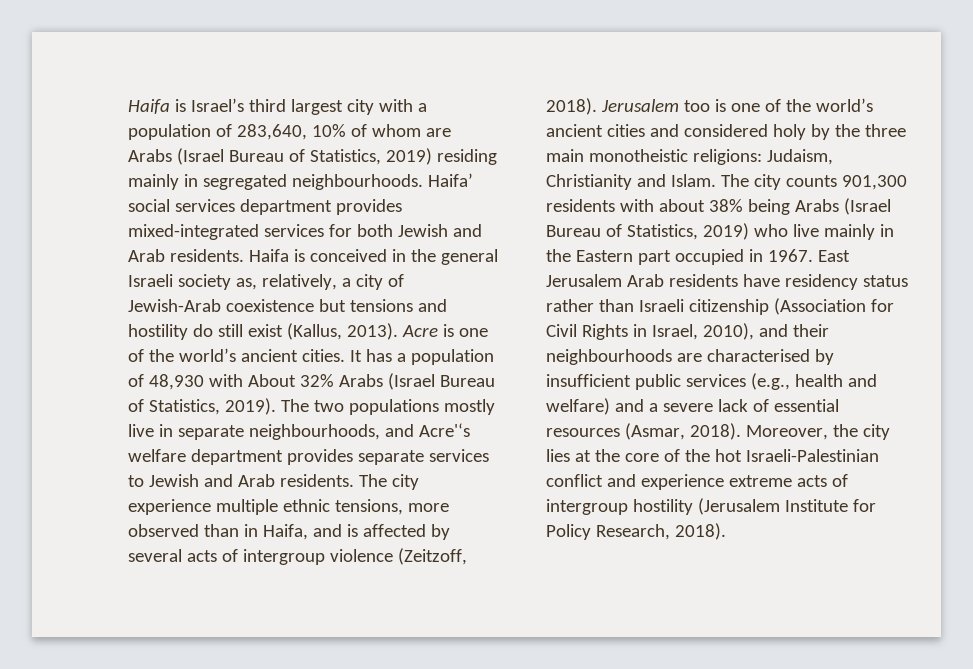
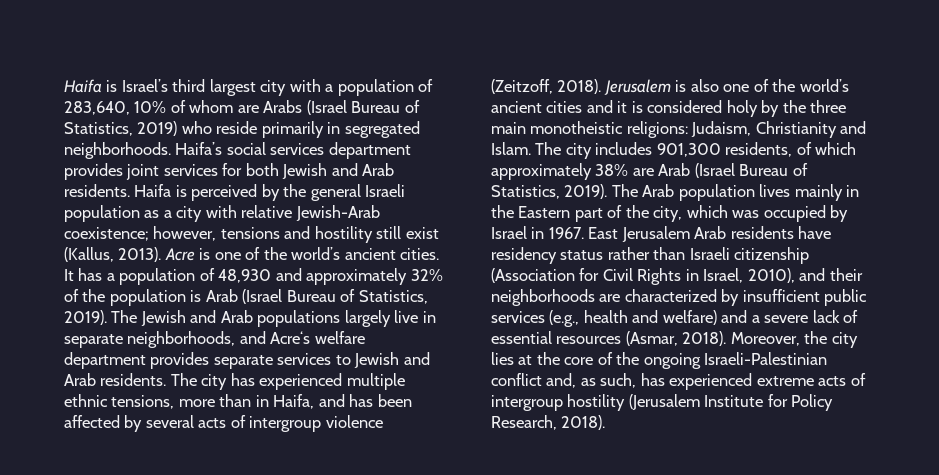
- Haifa is Israel’s third largest city with a population of 283,640, 10% of whom are Arabs (Israel Bureau of Statistics, 2019) residing mainly in segregated neighbourhoods. Haifa’ social services department provides mixed-integrated services for both Jewish and Arab residents.
+ Haifa is Israel’s third largest city with a population of 283,640, 10% of whom are Arabs (Israel Bureau of Statistics, 2019) who reside primarily in segregated neighborhoods. Haifa’s social services department provides joint services for both Jewish and Arab residents.
- Haifa is conceived in the general Israeli society as, relatively, a city of Jewish-Arab coexistence but tensions and hostility do still exist (Kallus, 2013).
+ Haifa is perceived by the general Israeli population as a city with relative Jewish-Arab coexistence; however, tensions and hostility still exist (Kallus, 2013).
- It has a population of 48,930 with About 32% Arabs (Israel Bureau of Statistics, 2019). The two populations mostly live in separate neighbourhoods, and Acre'‘s welfare department provides separate services to Jewish and Arab residents.
+ It has a population of 48,930 and approximately 32% of the population is Arab (Israel Bureau of Statistics, 2019). The Jewish and Arab populations largely live in separate neighborhoods, and Acre‘s welfare department provides separate services to Jewish and Arab residents.
- The city experience multiple ethnic tensions, more observed than in Haifa, and is affected by several acts of intergroup violence (Zeitzoff, 2018).
+ The city has experienced multiple ethnic tensions, more than in Haifa, and has been affected by several acts of intergroup violence (Zeitzoff, 2018).
- Jerusalem too is one of the world’s ancient cities and considered holy by the three main monotheistic religions: Judaism, Christianity and Islam.
+ Jerusalem is also one of the world’s ancient cities and it is considered holy by the three main monotheistic religions: Judaism, Christianity and Islam.
- The city counts 901,300 residents with about 38% being Arabs (Israel Bureau of Statistics, 2019) who live mainly in the Eastern part occupied in 1967.
+ The city includes 901,300 residents, of which approximately 38% are Arab (Israel Bureau of Statistics, 2019). The Arab population lives mainly in the Eastern part of the city, which was occupied by Israel in 1967.
- East Jerusalem Arab residents have residency status rather than Israeli citizenship (Association for Civil Rights in Israel, 2010), and their neighbourhoods are characterised by insufficient public services (e.g., health and welfare) and a severe lack of essential resources (Asmar, 2018).
+ East Jerusalem Arab residents have residency status rather than Israeli citizenship (Association for Civil Rights in Israel, 2010), and their neighborhoods are characterized by insufficient public services (e.g., health and welfare) and a severe lack of essential resources (Asmar, 2018).
- Moreover, the city lies at the core of the hot Israeli-Palestinian conflict and experience extreme acts of intergroup hostility (Jerusalem Institute for Policy Research, 2018).
+ Moreover, the city lies at the core of the ongoing Israeli-Palestinian conflict and, as such, has experienced extreme acts of intergroup hostility (Jerusalem Institute for Policy Research, 2018).

